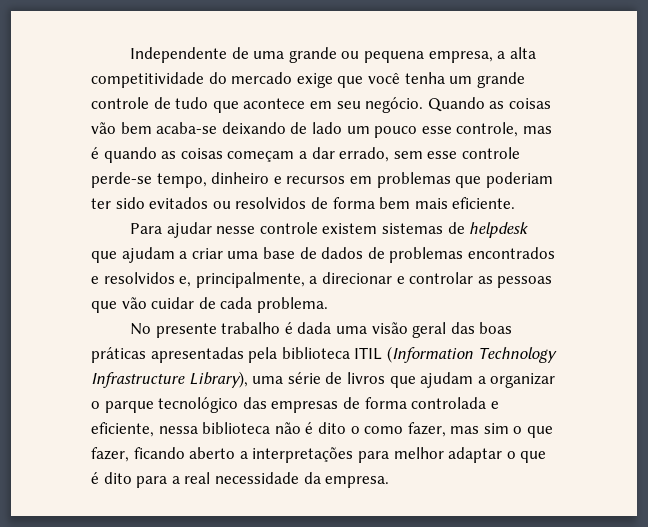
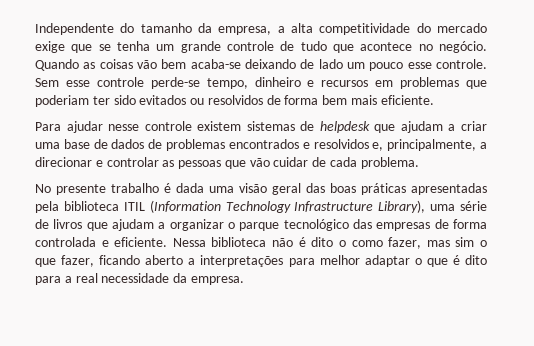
- Independente de uma grande ou pequena empresa, a alta competitividade do mercado exige que você tenha um grande controle de tudo que acontece em seu negócio.
+ Independente do tamanho da empresa, a alta competitividade do mercado exige que se tenha um grande controle de tudo que acontece no negócio.
- Quando as coisas vão bem acaba-se deixando de lado um pouco esse controle, mas é quando as coisas começam a dar errado, sem esse controle perde-se tempo, dinheiro e recursos em problemas que poderiam ter sido evitados ou resolvidos de forma bem mais eficiente.
+ Quando as coisas vão bem acaba-se deixando de lado um pouco esse controle. Sem esse controle perde-se tempo, dinheiro e recursos em problemas que poderiam ter sido evitados ou resolvidos de forma bem mais eficiente.
- No presente trabalho é dada uma visão geral das boas práticas apresentadas pela biblioteca ITIL (Information Technology Infrastructure Library), uma série de livros que ajudam a organizar o parque tecnológico das empresas de forma controlada e eficiente, nessa biblioteca não é dito o como fazer, mas sim o que fazer, ficando aberto a interpretações para melhor adaptar o que é dito para a real necessidade da empresa.
+ No presente trabalho é dada uma visão geral das boas práticas apresentadas pela biblioteca ITIL (Information Technology Infrastructure Library), uma série de livros que ajudam a organizar o parque tecnológico das empresas de forma controlada e eficiente. Nessa biblioteca não é dito o como fazer, mas sim o que fazer, ficando aberto a interpretações para melhor adaptar o que é dito para a real necessidade da empresa.

